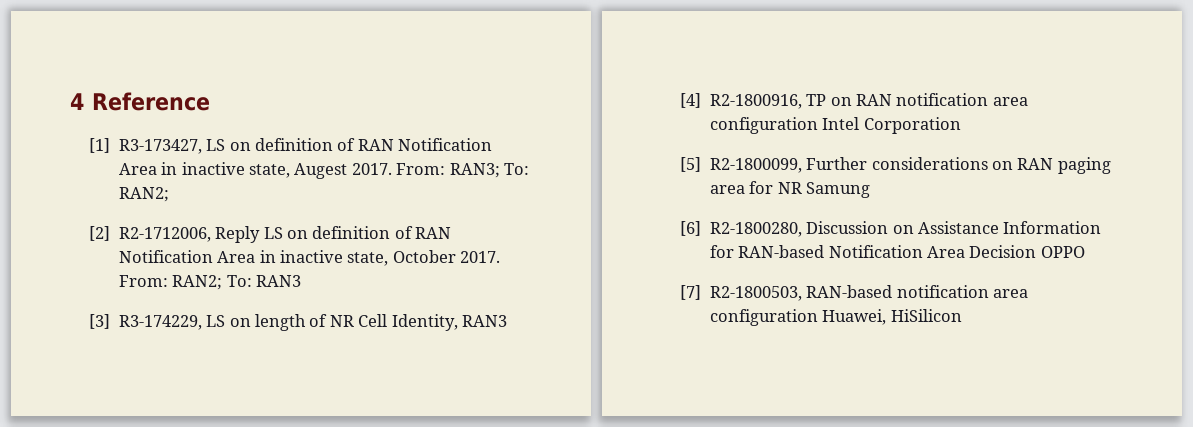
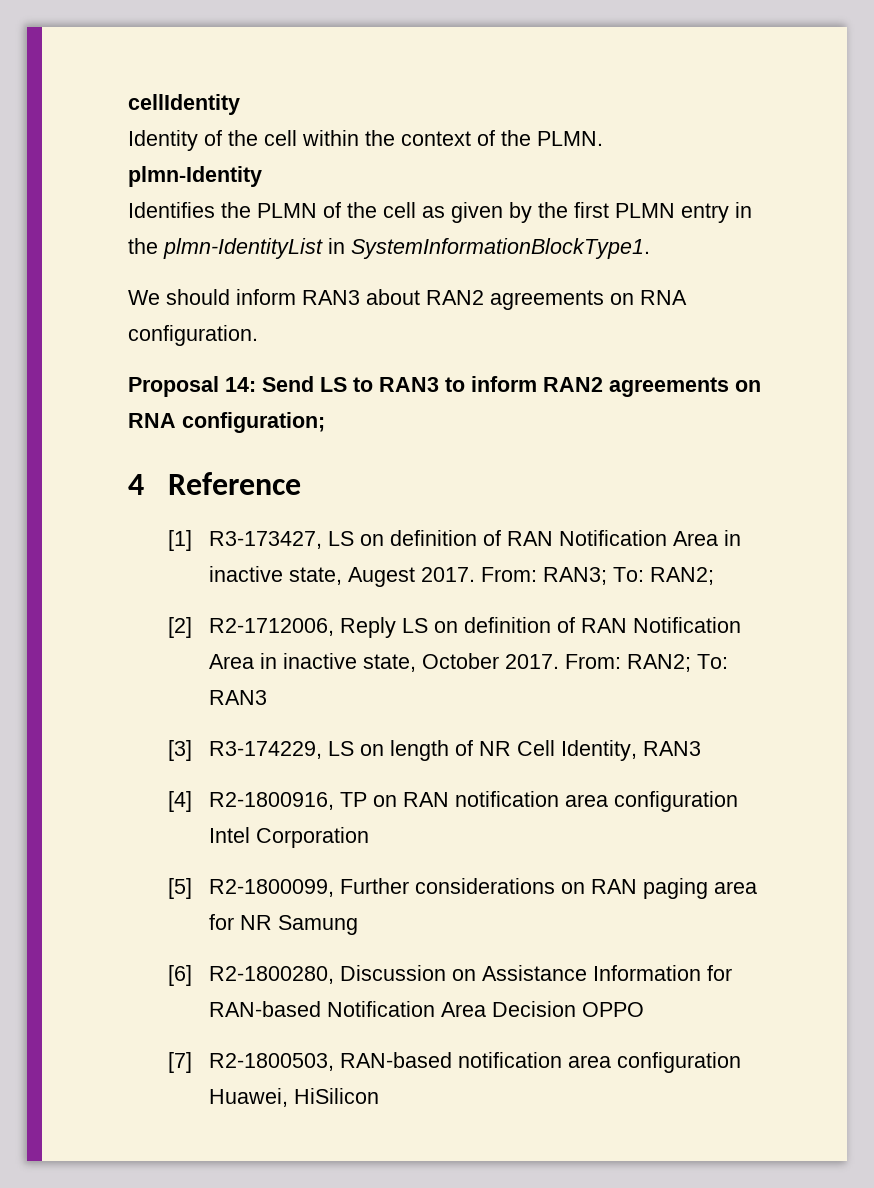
+ cellIdentity
+ Identity of the cell within the context of the PLMN.
+ plmn-Identity
+ Identifies the PLMN of the cell as given by the first PLMN entry in the plmn-IdentityList in SystemInformationBlockType1.
+ We should inform RAN3 about RAN2 agreements on RNA configuration.
+ Proposal 14: Send LS to RAN3 to inform RAN2 agreements on RNA configuration;

